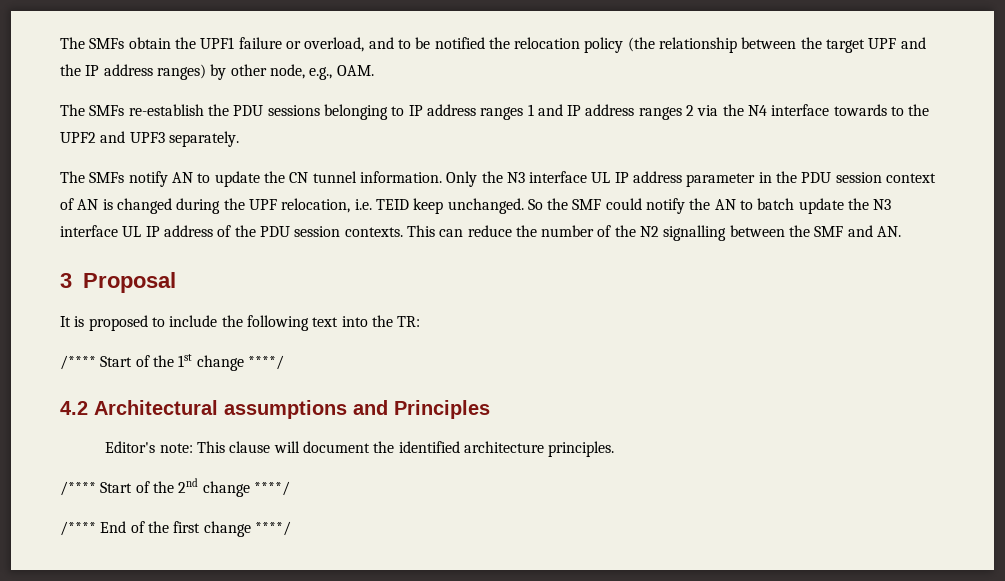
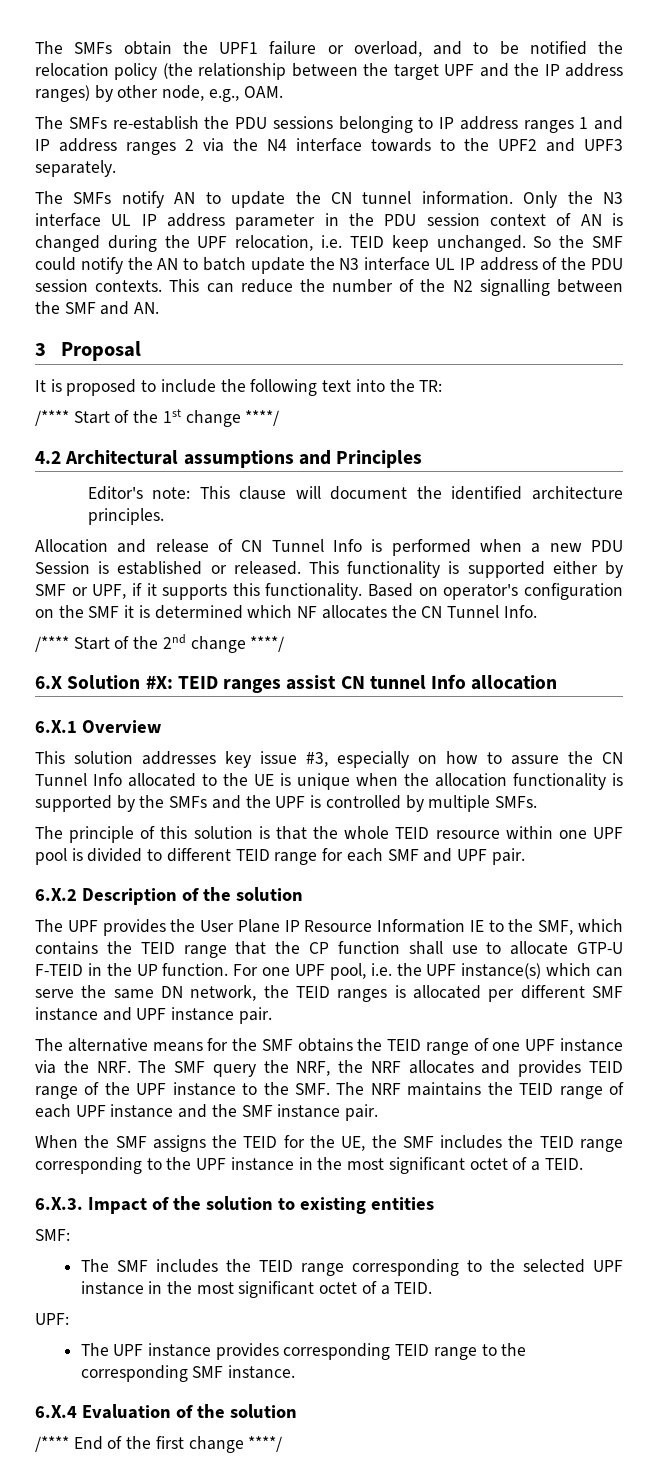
+ Allocation and release of CN Tunnel Info is performed when a new PDU Session is established or released. This functionality is supported either by SMF or UPF, if it supports this functionality. Based on operator's configuration on the SMF it is determined which NF allocates the CN Tunnel Info.
+ 6.X Solution #X: TEID ranges assist CN tunnel Info allocation
+ 6.X.1 Overview
+ This solution addresses key issue #3, especially on how to assure the CN Tunnel Info allocated to the UE is unique when the allocation functionality is supported by the SMFs and the UPF is controlled by multiple SMFs.
+ The principle of this solution is that the whole TEID resource within one UPF pool is divided to different TEID range for each SMF and UPF pair.
+ 6.X.2 Description of the solution
+ The UPF provides the User Plane IP Resource Information IE to the SMF, which contains the TEID range that the CP function shall use to allocate GTP-U F-TEID in the UP function. For one UPF pool, i.e. the UPF instance(s) which can serve the same DN network, the TEID ranges is allocated per different SMF instance and UPF instance pair.
+ The alternative means for the SMF obtains the TEID range of one UPF instance via the NRF. The SMF query the NRF, the NRF allocates and provides TEID range of the UPF instance to the SMF. The NRF maintains the TEID range of each UPF instance and the SMF instance pair.
+ When the SMF assigns the TEID for the UE, the SMF includes the TEID range corresponding to the UPF instance in the most significant octet of a TEID.
+ 6.X.3. Impact of the solution to existing entities
+ SMF:
+ The SMF includes the TEID range corresponding to the selected UPF instance in the most significant octet of a TEID.
+ UPF:
+ The UPF instance provides corresponding TEID range to the corresponding SMF instance.
+ 6.X.4 Evaluation of the solution

